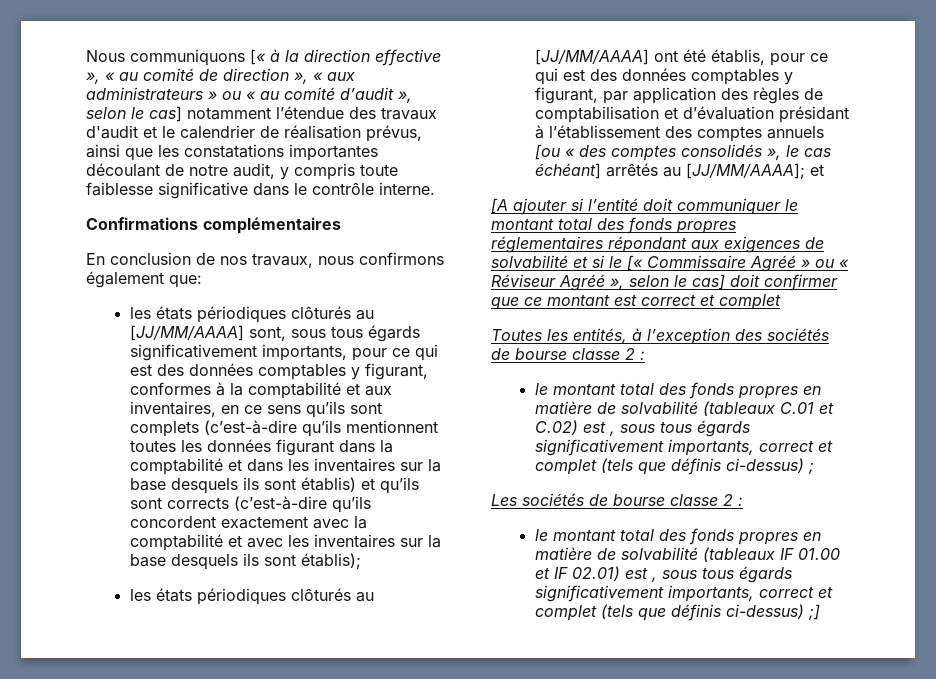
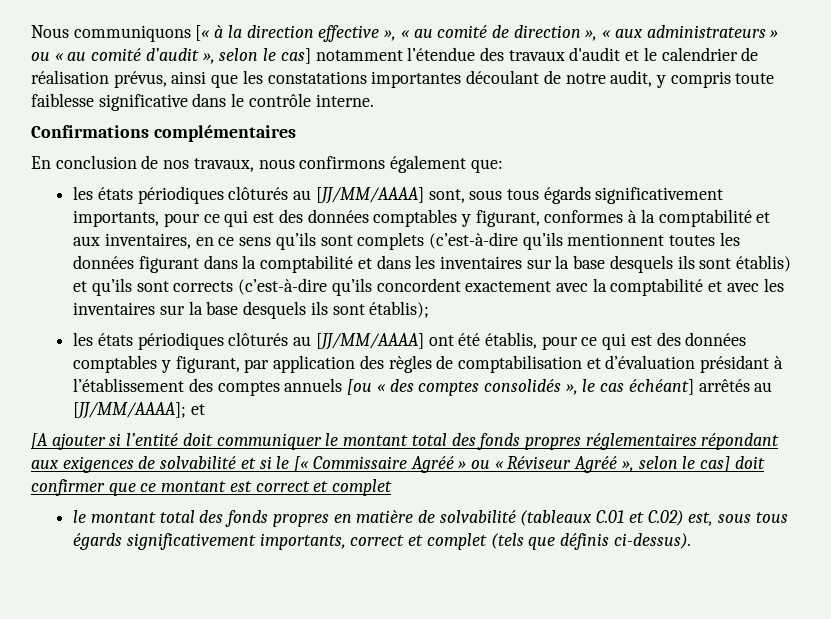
- Toutes les entités, à l’exception des sociétés de bourse classe 2 :
- le montant total des fonds propres en matière de solvabilité (tableaux C.01 et C.02) est , sous tous égards significativement importants, correct et complet (tels que définis ci-dessus) ;
- Les sociétés de bourse classe 2 :
- le montant total des fonds propres en matière de solvabilité (tableaux IF 01.00 et IF 02.01) est , sous tous égards significativement importants, correct et complet (tels que définis ci-dessus) ;]
+ le montant total des fonds propres en matière de solvabilité (tableaux C.01 et C.02) est, sous tous égards significativement importants, correct et complet (tels que définis ci-dessus).

